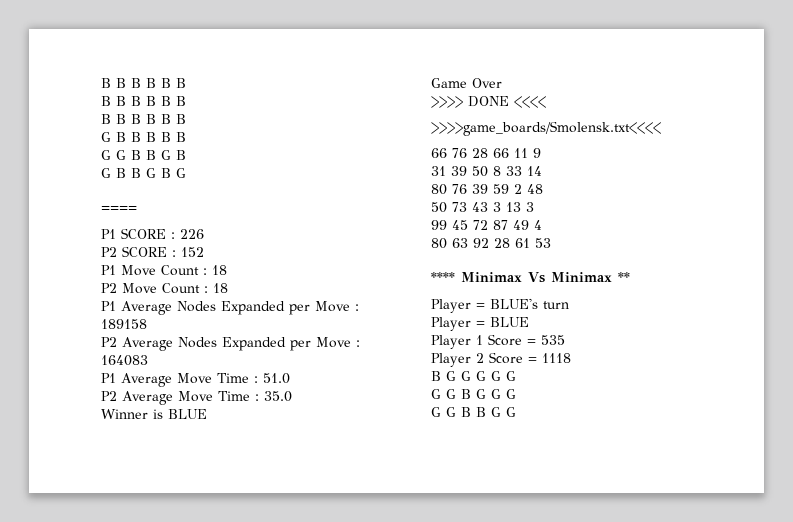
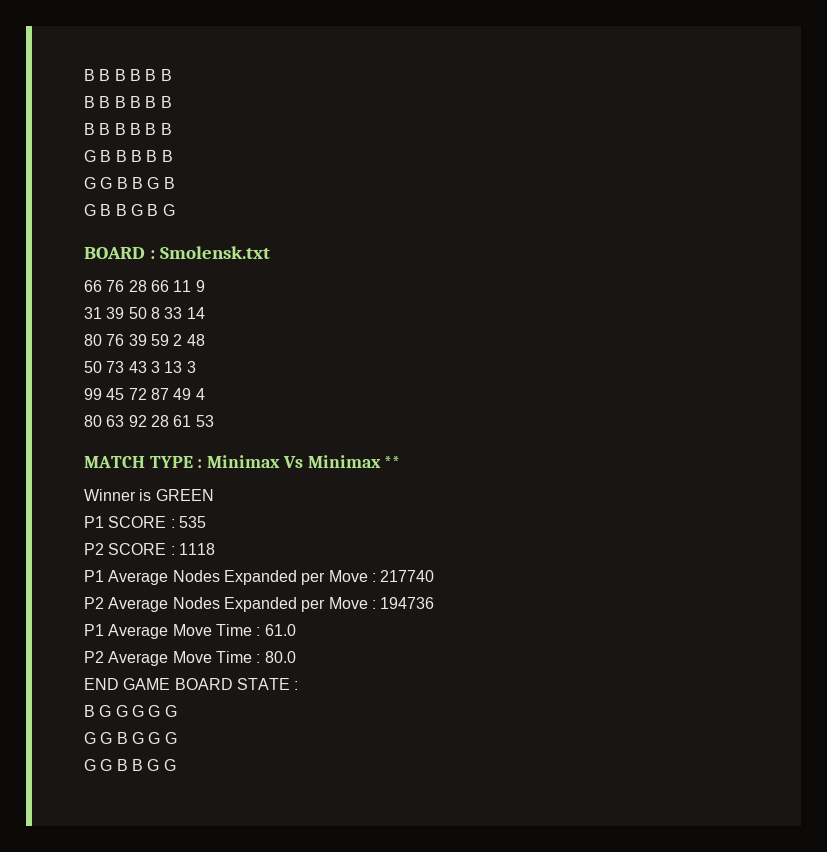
- ====
- P1 SCORE : 226
- P2 SCORE : 152
- P1 Move Count : 18
- P2 Move Count : 18
- P1 Average Nodes Expanded per Move : 189158
- P2 Average Nodes Expanded per Move : 164083
- P1 Average Move Time : 51.0
- P2 Average Move Time : 35.0
- Winner is BLUE
- Game Over
- >>>> DONE <<<<
- >>>>game_boards/Smolensk.txt<<<<
+ BOARD : Smolensk.txt
- **** Minimax Vs Minimax **
+ MATCH TYPE : Minimax Vs Minimax **
- Player = BLUE's turn
- Player = BLUE
- Player 1 Score = 535
- Player 2 Score = 1118
+ Winner is GREEN
+ P1 SCORE : 535
+ P2 SCORE : 1118
+ P1 Average Nodes Expanded per Move : 217740
+ P2 Average Nodes Expanded per Move : 194736
+ P1 Average Move Time : 61.0
+ P2 Average Move Time : 80.0
+ END GAME BOARD STATE :

